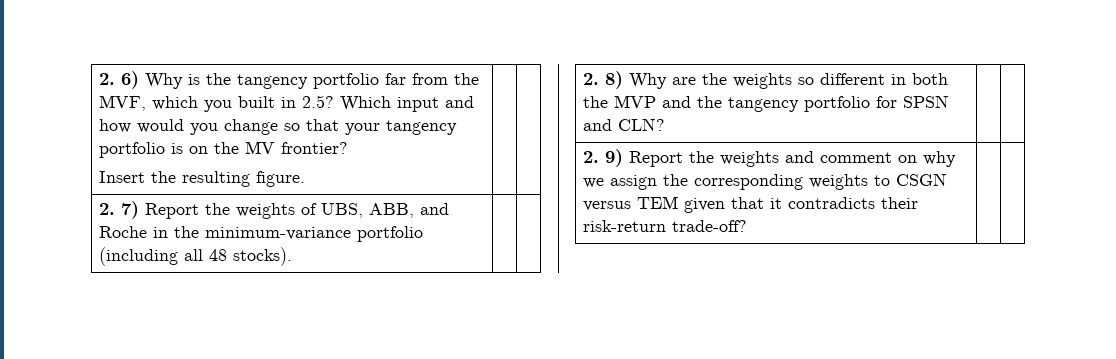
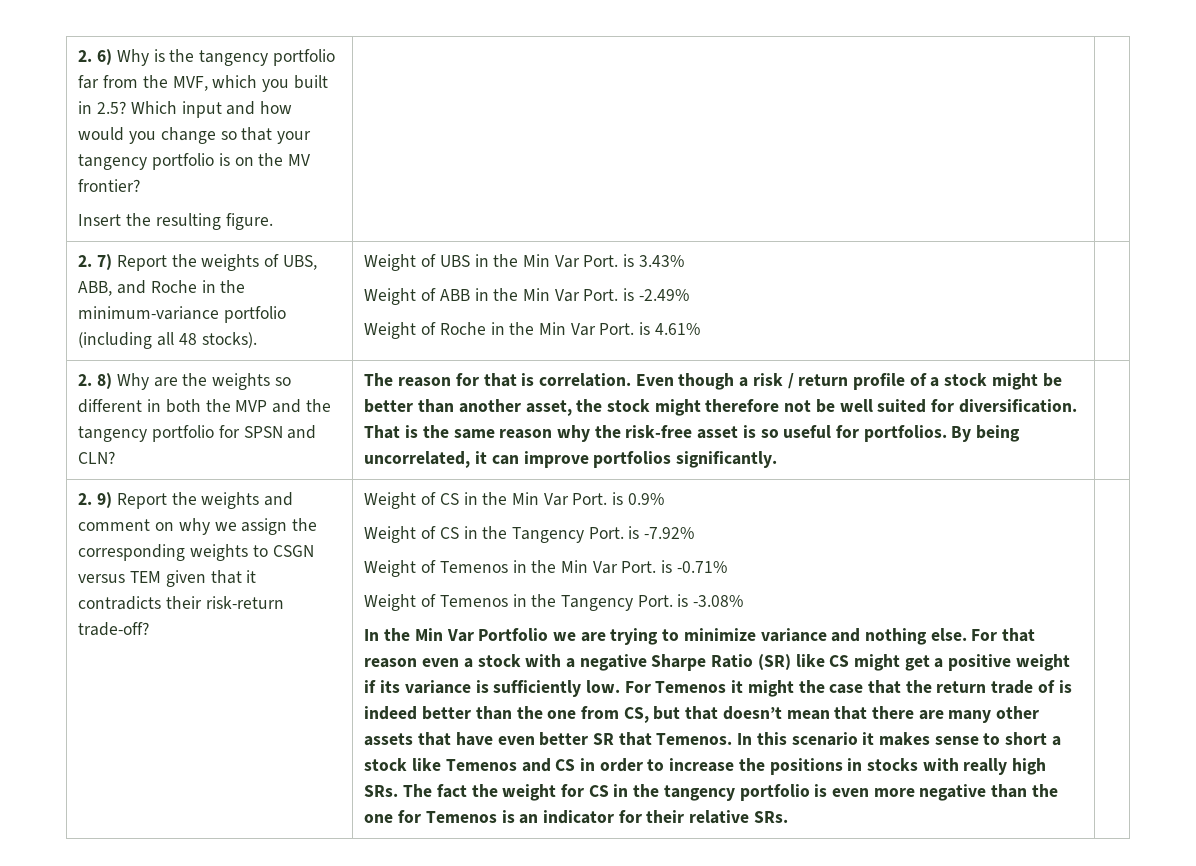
+ Weight of UBS in the Min Var Port. is 3.43%
+ Weight of ABB in the Min Var Port. is -2.49%
+ Weight of Roche in the Min Var Port. is 4.61%
+ The reason for that is correlation. Even though a risk / return profile of a stock might be better than another asset, the stock might therefore not be well suited for diversification. That is the same reason why the risk-free asset is so useful for portfolios. By being uncorrelated, it can improve portfolios significantly.
+ Weight of CS in the Min Var Port. is 0.9%
+ Weight of CS in the Tangency Port. is -7.92%
+ Weight of Temenos in the Min Var Port. is -0.71%
+ Weight of Temenos in the Tangency Port. is -3.08%
+ In the Min Var Portfolio we are trying to minimize variance and nothing else. For that reason even a stock with a negative Sharpe Ratio (SR) like CS might get a positive weight if its variance is sufficiently low. For Temenos it might the case that the return trade of is indeed better than the one from CS, but that doesn’t mean that there are many other assets that have even better SR that Temenos. In this scenario it makes sense to short a stock like Temenos and CS in order to increase the positions in stocks with really high SRs. The fact the weight for CS in the tangency portfolio is even more negative than the one for Temenos is an indicator for their relative SRs.

